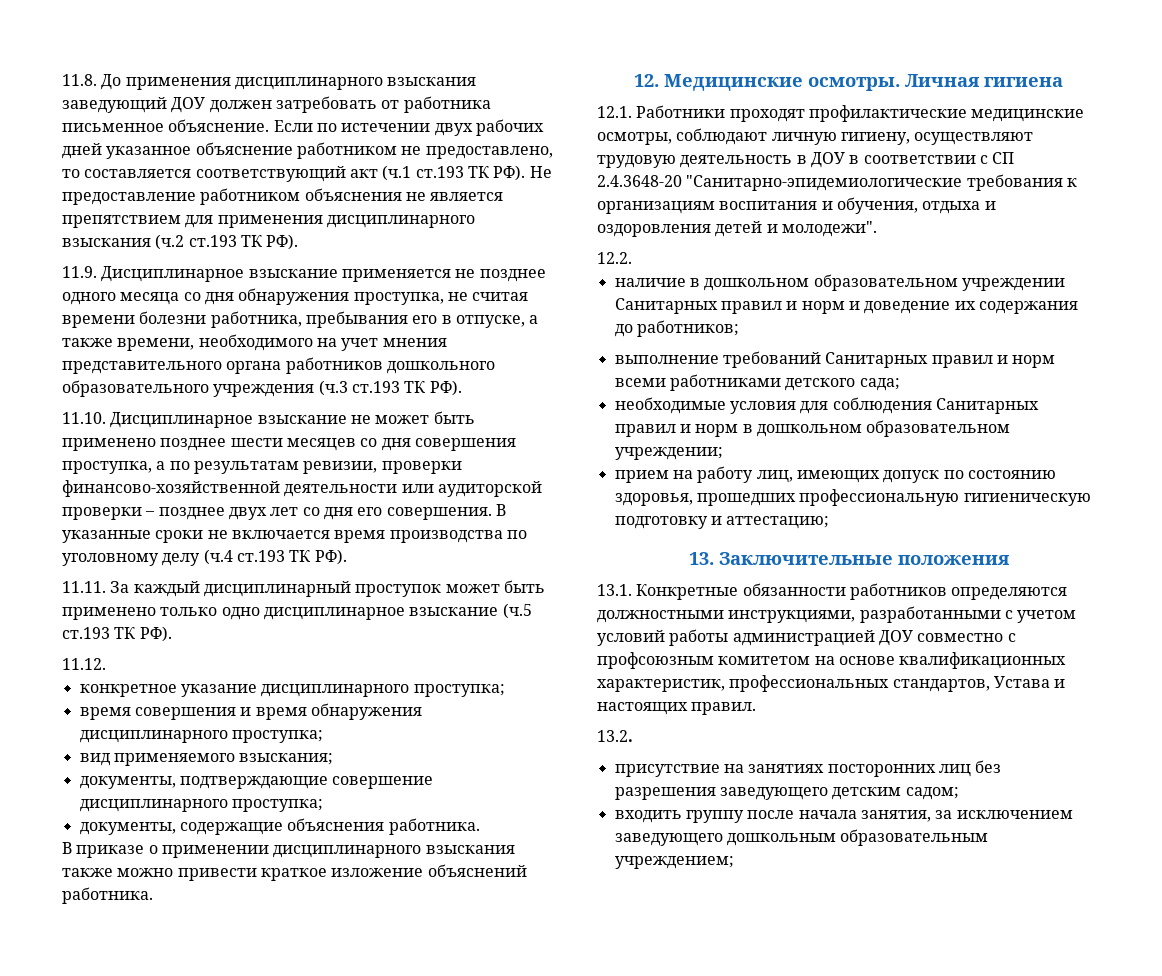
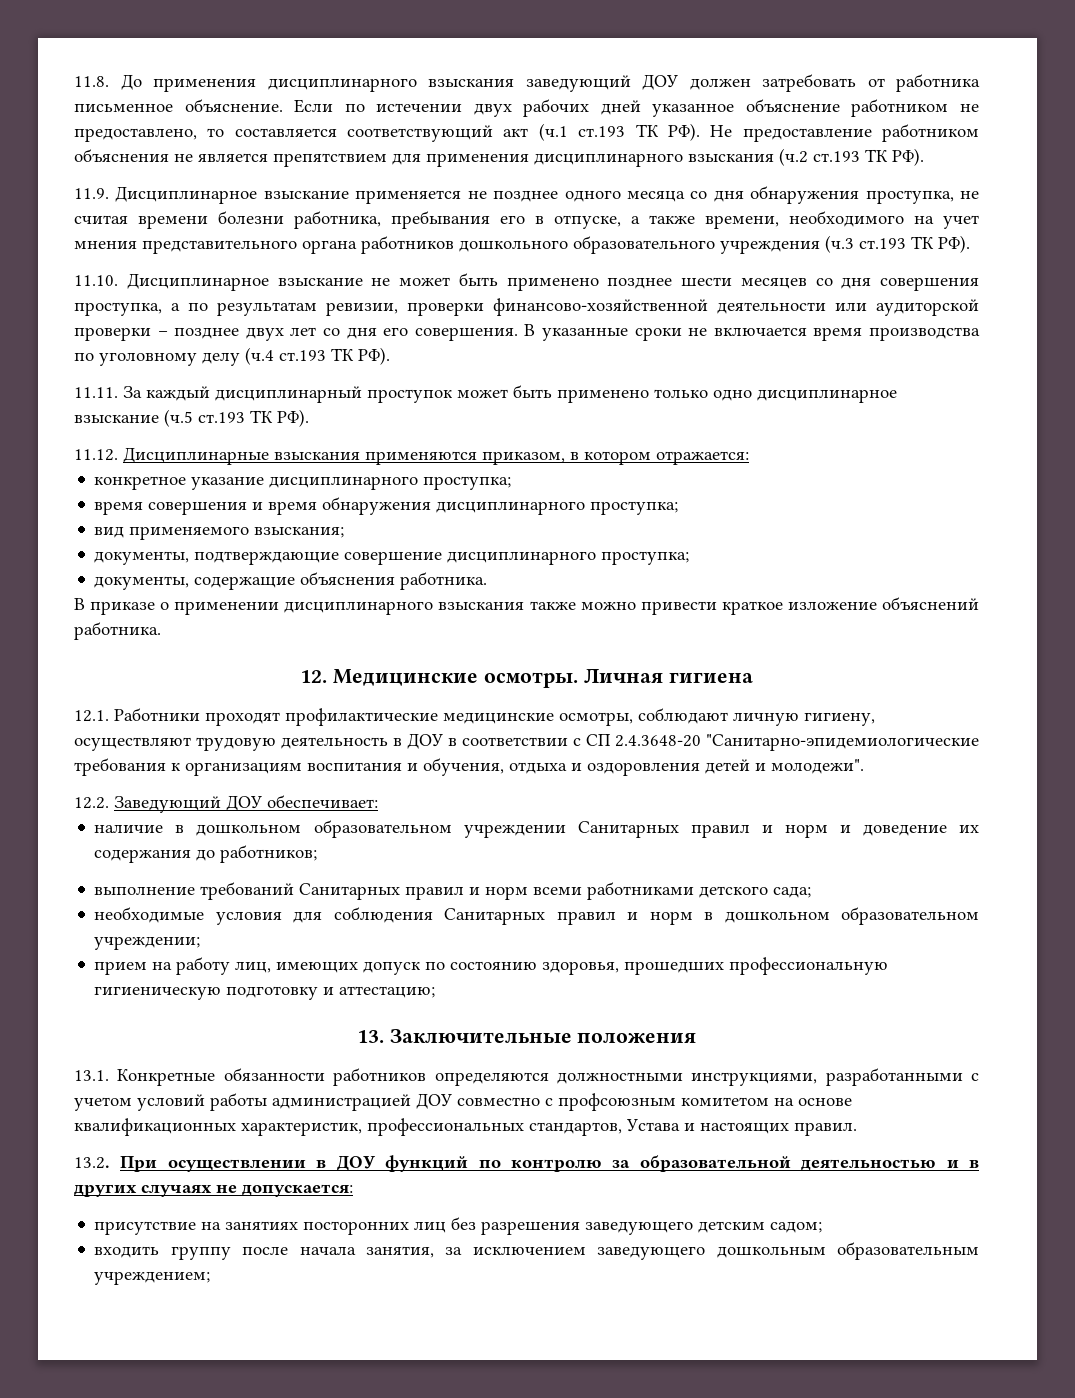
- 11.12.
+ 11.12. Дисциплинарные взыскания применяются приказом, в котором отражается:
- 12.2.
+ 12.2. Заведующий ДОУ обеспечивает:
- 13.2.
+ 13.2. При осуществлении в ДОУ функций по контролю за образовательной деятельностью и в других случаях не допускается:

